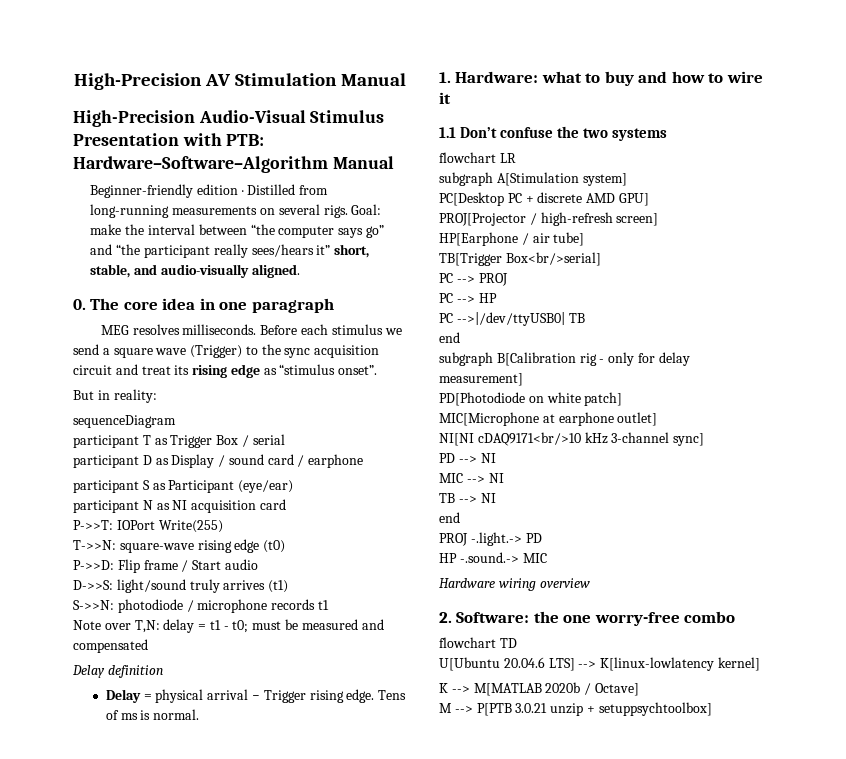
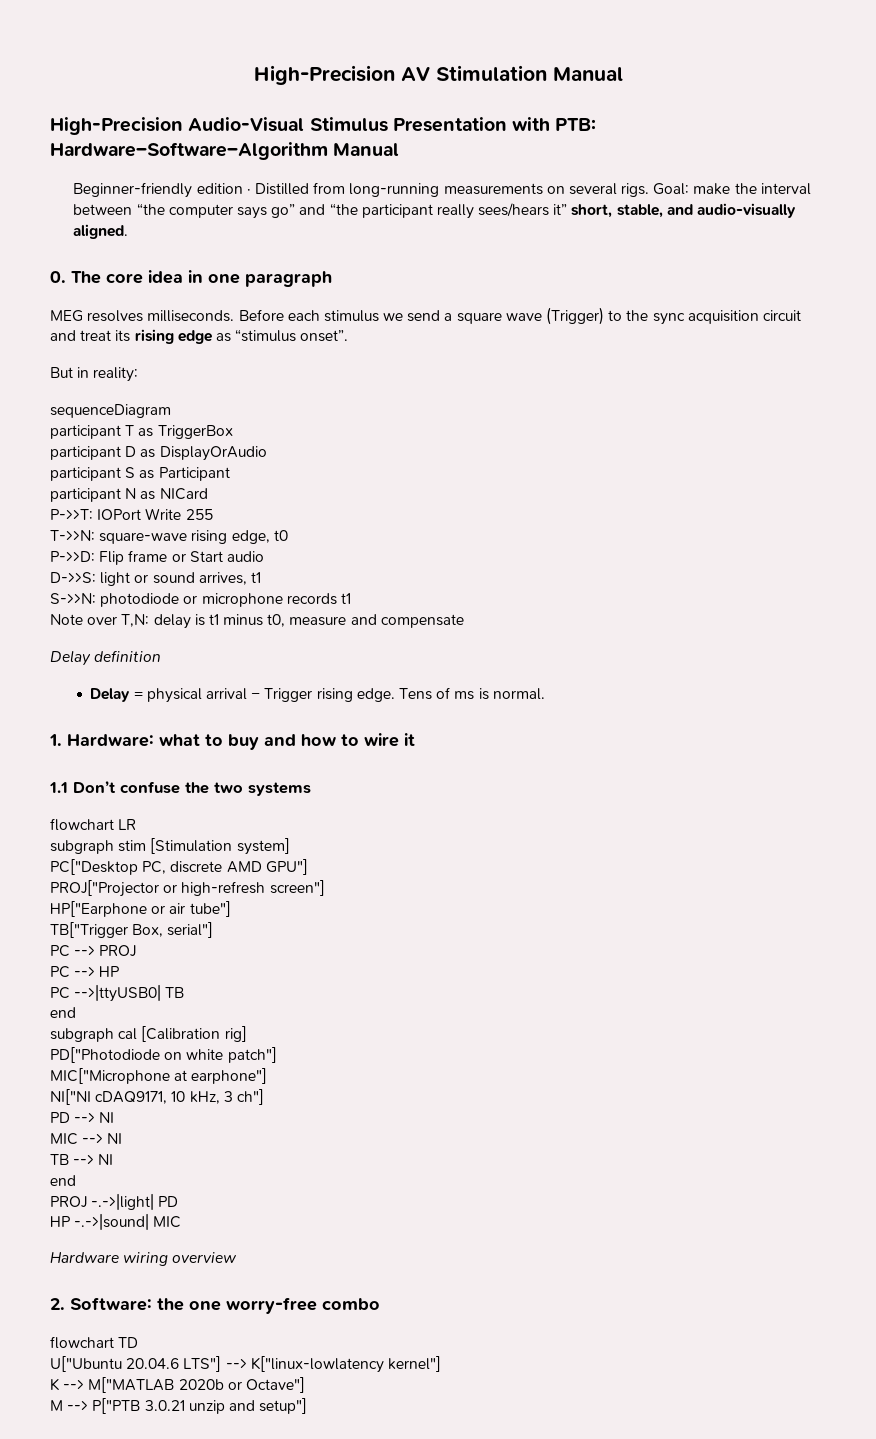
- participant T as Trigger Box / serial
+ participant T as TriggerBox
- participant D as Display / sound card / earphone
+ participant D as DisplayOrAudio
- participant S as Participant (eye/ear)
+ participant S as Participant
- participant N as NI acquisition card
+ participant N as NICard
- P->>T: IOPort Write(255)
+ P->>T: IOPort Write 255
- T->>N: square-wave rising edge (t0)
+ T->>N: square-wave rising edge, t0
- P->>D: Flip frame / Start audio
+ P->>D: Flip frame or Start audio
- D->>S: light/sound truly arrives (t1)
+ D->>S: light or sound arrives, t1
- S->>N: photodiode / microphone records t1
+ S->>N: photodiode or microphone records t1
- Note over T,N: delay = t1 - t0; must be measured and compensated
+ Note over T,N: delay is t1 minus t0, measure and compensate
- subgraph A[Stimulation system]
+ subgraph stim [Stimulation system]
- PC[Desktop PC + discrete AMD GPU]
- PROJ[Projector / high-refresh screen]
- HP[Earphone / air tube]
- TB[Trigger Box<br/>serial]
+ PC["Desktop PC, discrete AMD GPU"]
+ PROJ["Projector or high-refresh screen"]
+ HP["Earphone or air tube"]
+ TB["Trigger Box, serial"]
- PC -->|/dev/ttyUSB0| TB
+ PC -->|ttyUSB0| TB
- subgraph B[Calibration rig - only for delay measurement]
- PD[Photodiode on white patch]
- MIC[Microphone at earphone outlet]
- NI[NI cDAQ9171<br/>10 kHz 3-channel sync]
+ subgraph cal [Calibration rig]
+ PD["Photodiode on white patch"]
+ MIC["Microphone at earphone"]
+ NI["NI cDAQ9171, 10 kHz, 3 ch"]
- PROJ -.light.-> PD
+ PROJ -.->|light| PD
- HP -.sound.-> MIC
+ HP -.->|sound| MIC
- U[Ubuntu 20.04.6 LTS] --> K[linux-lowlatency kernel]
- K --> M[MATLAB 2020b / Octave]
+ U["Ubuntu 20.04.6 LTS"] --> K["linux-lowlatency kernel"]
+ K --> M["MATLAB 2020b or Octave"]
- M --> P[PTB 3.0.21 unzip + setuppsychtoolbox]
+ M --> P["PTB 3.0.21 unzip and setup"]

